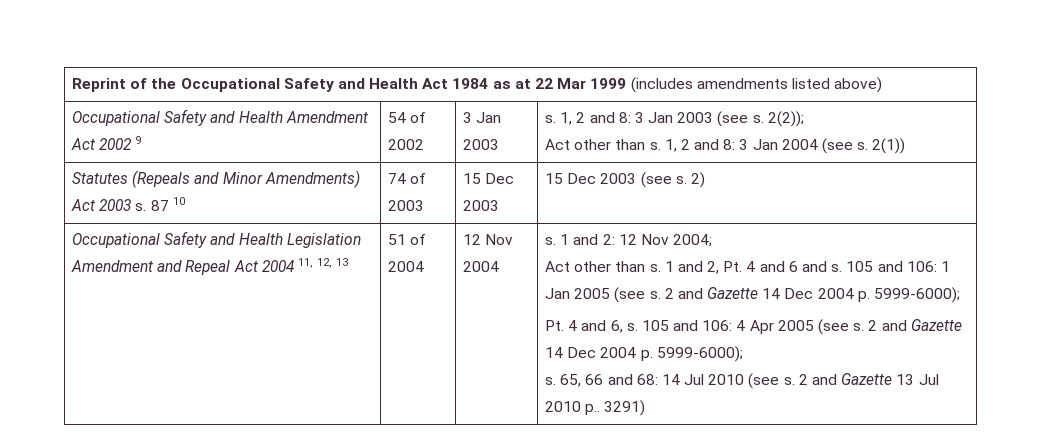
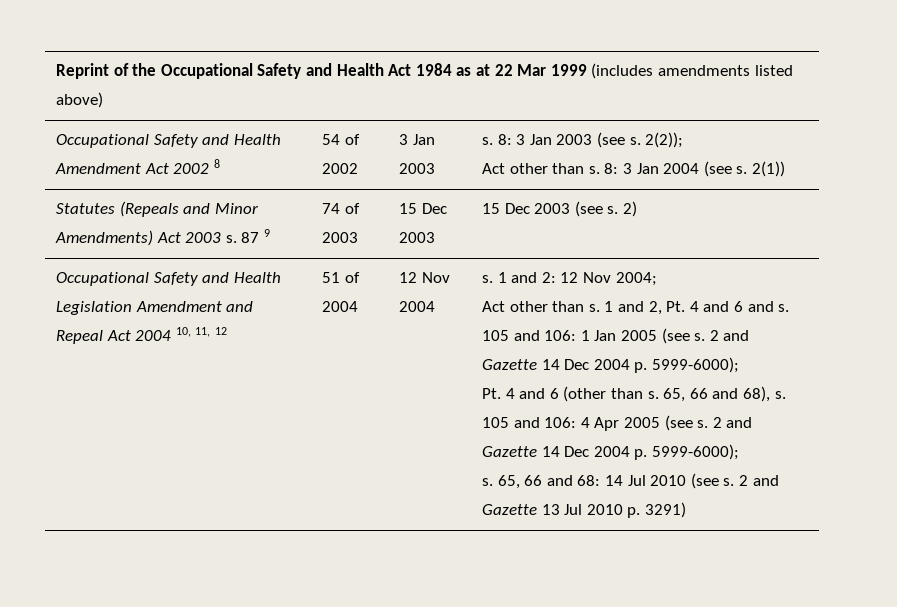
- Occupational Safety and Health Amendment Act 2002 9 | 54 of 2002 | 3 Jan 2003 | s. 1, 2 and 8: 3 Jan 2003 (see s. 2(2));
- Act other than s. 1, 2 and 8: 3 Jan 2004 (see s. 2(1))
+ Occupational Safety and Health Amendment Act 2002 8 | 54 of 2002 | 3 Jan 2003 | s. 8: 3 Jan 2003 (see s. 2(2));
+ Act other than s. 8: 3 Jan 2004 (see s. 2(1))
- Statutes (Repeals and Minor Amendments) Act 2003 s. 87 10 | 74 of 2003 | 15 Dec 2003 | 15 Dec 2003 (see s. 2)
+ Statutes (Repeals and Minor Amendments) Act 2003 s. 87 9 | 74 of 2003 | 15 Dec 2003 | 15 Dec 2003 (see s. 2)
- Occupational Safety and Health Legislation Amendment and Repeal Act 2004 11, 12, 13
+ Occupational Safety and Health Legislation Amendment and Repeal Act 2004 10, 11, 12
- Pt. 4 and 6, s.
+ Pt. 4 and 6 (other than s. 65, 66 and 68), s.
- 2 and Gazette 13 Jul 2010 p.. 3291)
+ 2 and Gazette 13 Jul 2010 p. 3291)

